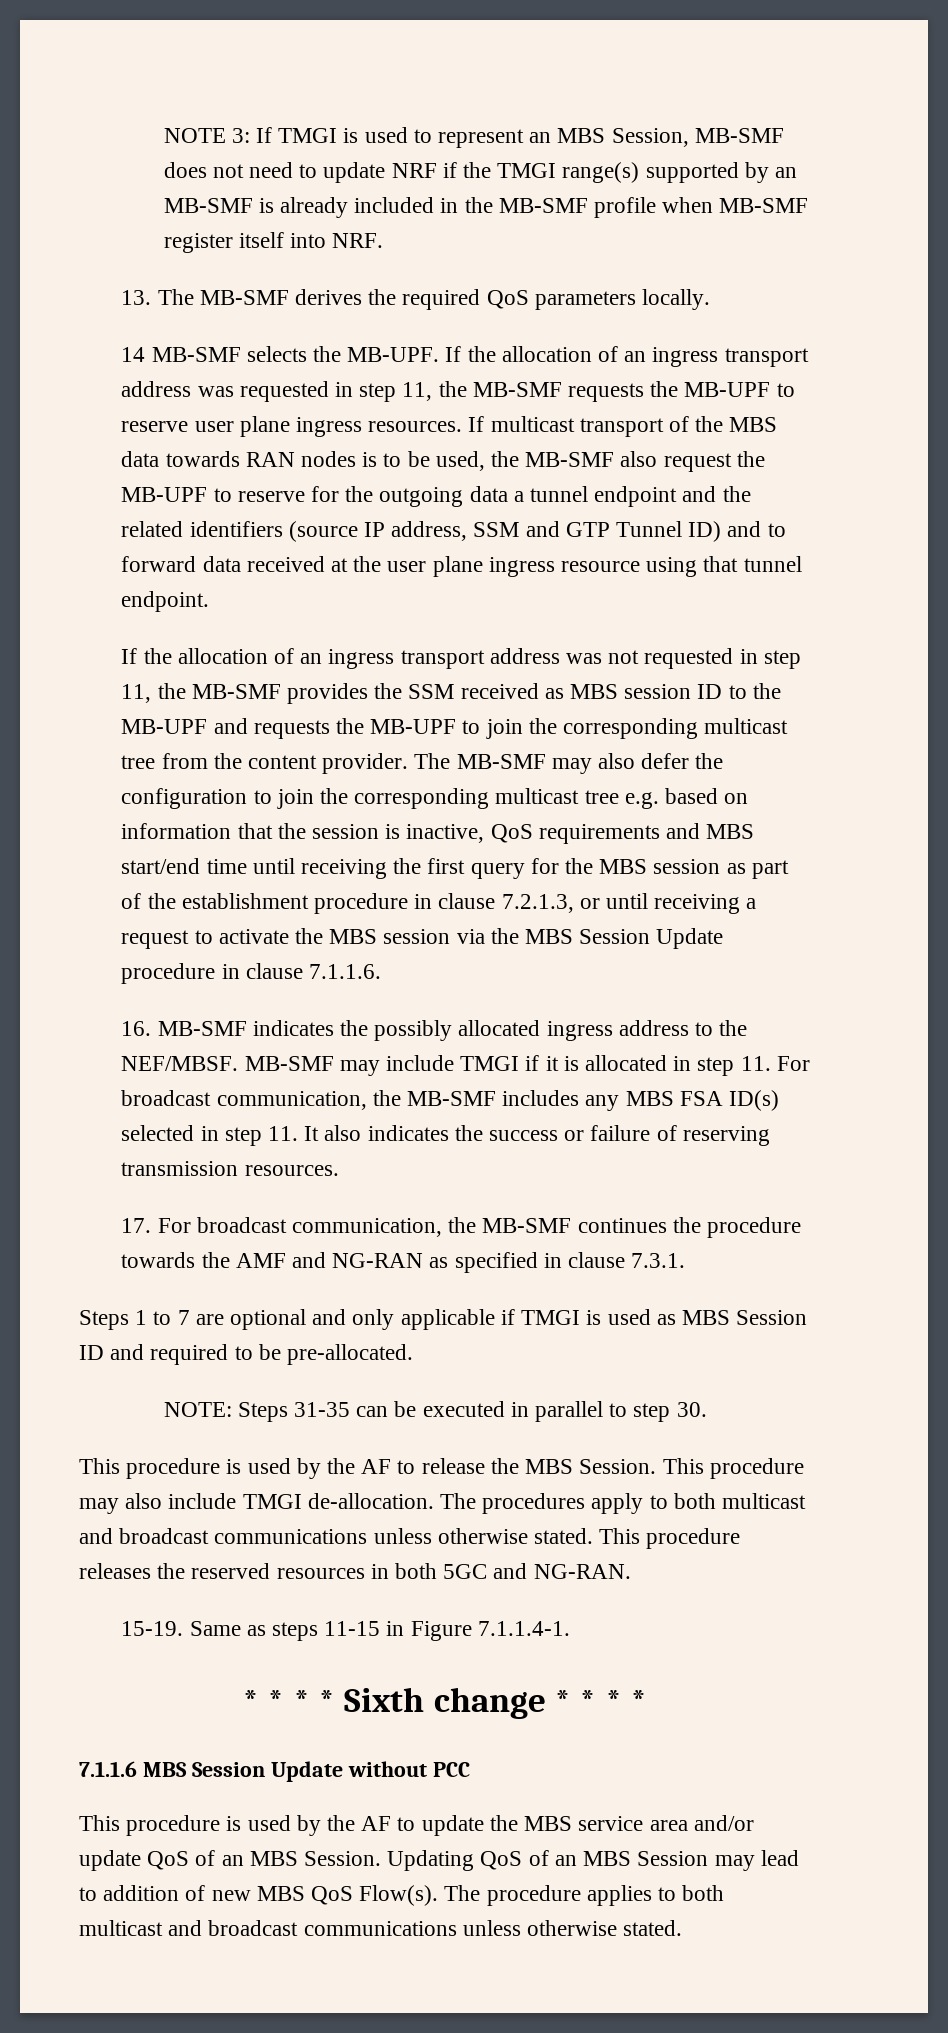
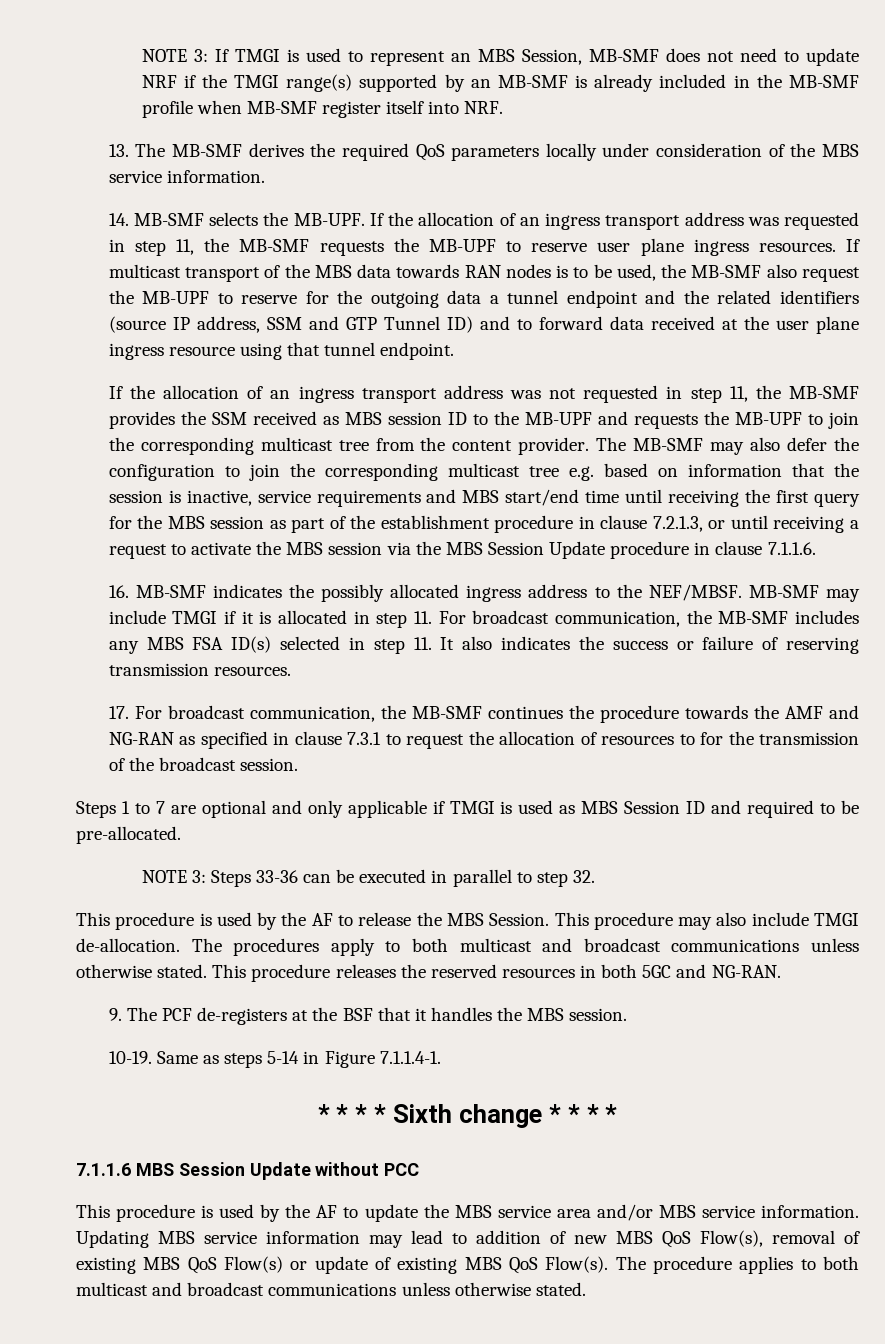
- 13. The MB-SMF derives the required QoS parameters locally.
- 14 MB-SMF selects the MB-UPF.
+ 13. The MB-SMF derives the required QoS parameters locally under consideration of the MBS service information.
+ 14. MB-SMF selects the MB-UPF.
- The MB-SMF may also defer the configuration to join the corresponding multicast tree e.g. based on information that the session is inactive, QoS requirements and MBS start/end time until receiving the first query for the MBS session as part of the establishment procedure in clause 7.2.1.3, or until receiving a request to activate the MBS session via the MBS Session Update procedure in clause 7.1.1.6.
+ The MB-SMF may also defer the configuration to join the corresponding multicast tree e.g. based on information that the session is inactive, service requirements and MBS start/end time until receiving the first query for the MBS session as part of the establishment procedure in clause 7.2.1.3, or until receiving a request to activate the MBS session via the MBS Session Update procedure in clause 7.1.1.6.
- 17. For broadcast communication, the MB-SMF continues the procedure towards the AMF and NG-RAN as specified in clause 7.3.1.
+ 17. For broadcast communication, the MB-SMF continues the procedure towards the AMF and NG-RAN as specified in clause 7.3.1 to request the allocation of resources to for the transmission of the broadcast session.
- NOTE: Steps 31-35 can be executed in parallel to step 30.
+ NOTE 3: Steps 33-36 can be executed in parallel to step 32.
- 15-19.
+ 9. The PCF de-registers at the BSF that it handles the MBS session.
+ 10-19.
- Same as steps 11-15 in Figure 7.1.1.4-1.
+ Same as steps 5-14 in Figure 7.1.1.4-1.
- This procedure is used by the AF to update the MBS service area and/or update QoS of an MBS Session. Updating QoS of an MBS Session may lead to addition of new MBS QoS Flow(s).
+ This procedure is used by the AF to update the MBS service area and/or MBS service information. Updating MBS service information may lead to addition of new MBS QoS Flow(s), removal of existing MBS QoS Flow(s) or update of existing MBS QoS Flow(s).

